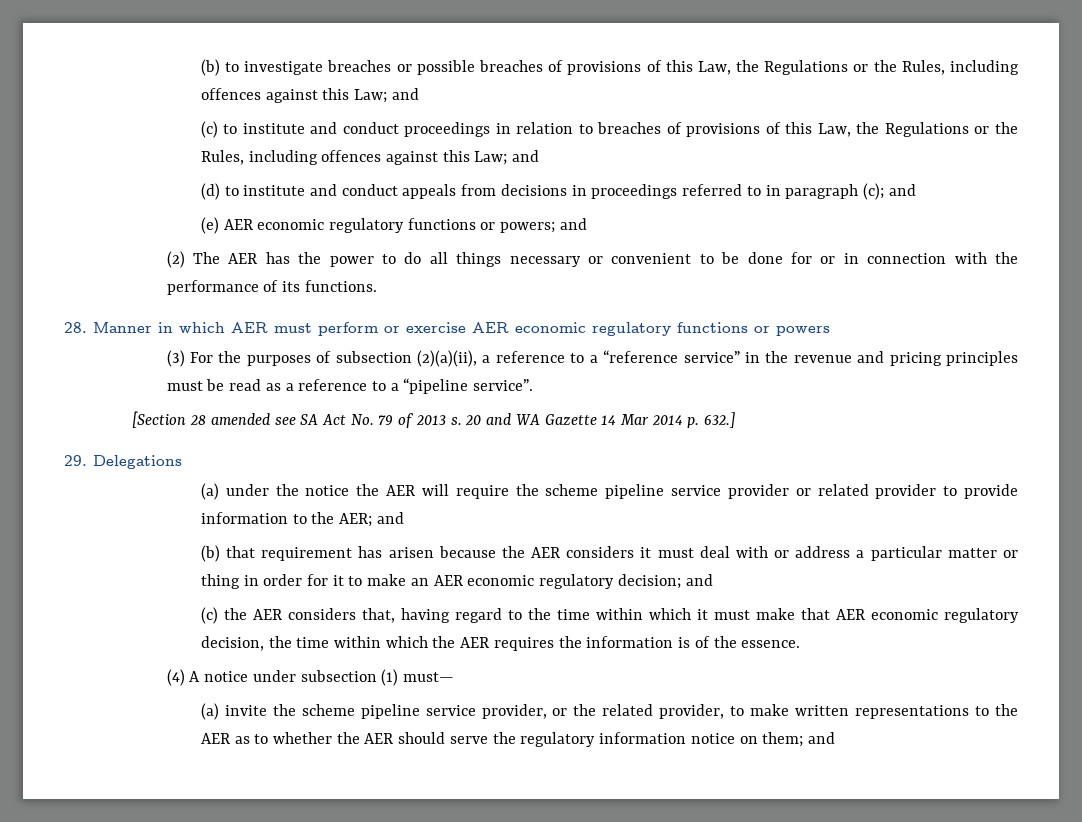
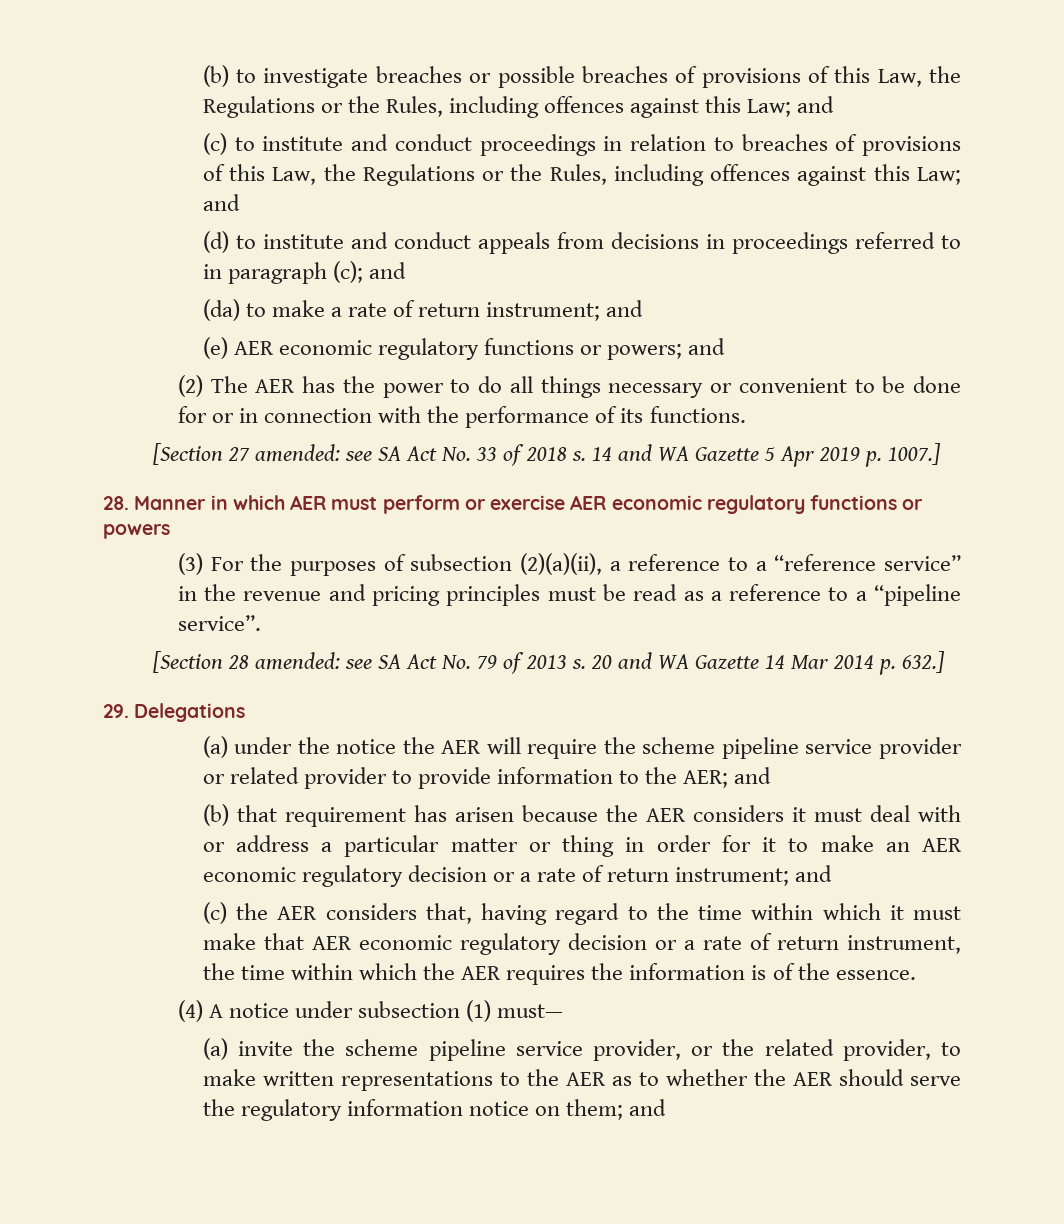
+ (da) to make a rate of return instrument; and
+ [Section 27 amended: see SA Act No. 33 of 2018 s. 14 and WA Gazette 5 Apr 2019 p. 1007.]
- [Section 28 amended see SA Act No. 79 of 2013 s.
+ [Section 28 amended: see SA Act No. 79 of 2013 s.
- (b) that requirement has arisen because the AER considers it must deal with or address a particular matter or thing in order for it to make an AER economic regulatory decision; and
+ (b) that requirement has arisen because the AER considers it must deal with or address a particular matter or thing in order for it to make an AER economic regulatory decision or a rate of return instrument; and
- (c) the AER considers that, having regard to the time within which it must make that AER economic regulatory decision, the time within which the AER requires the information is of the essence.
+ (c) the AER considers that, having regard to the time within which it must make that AER economic regulatory decision or a rate of return instrument, the time within which the AER requires the information is of the essence.

